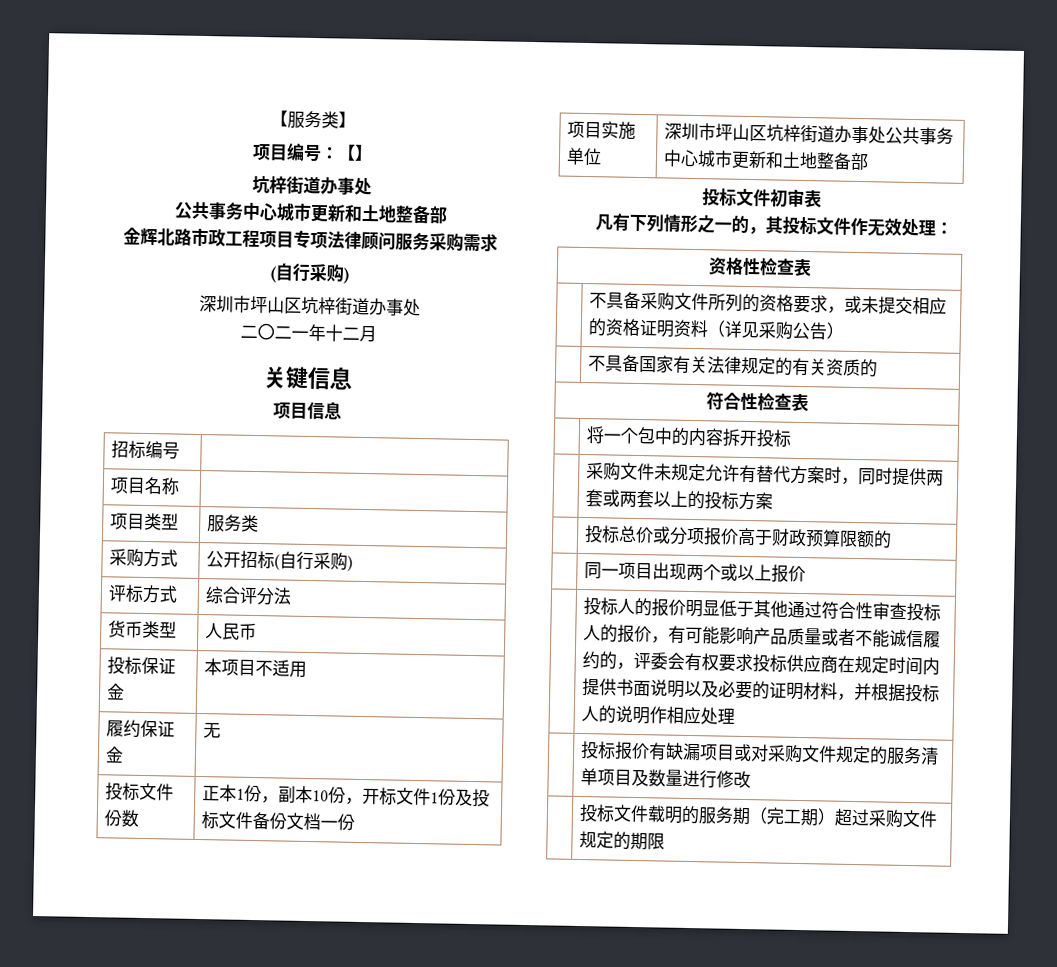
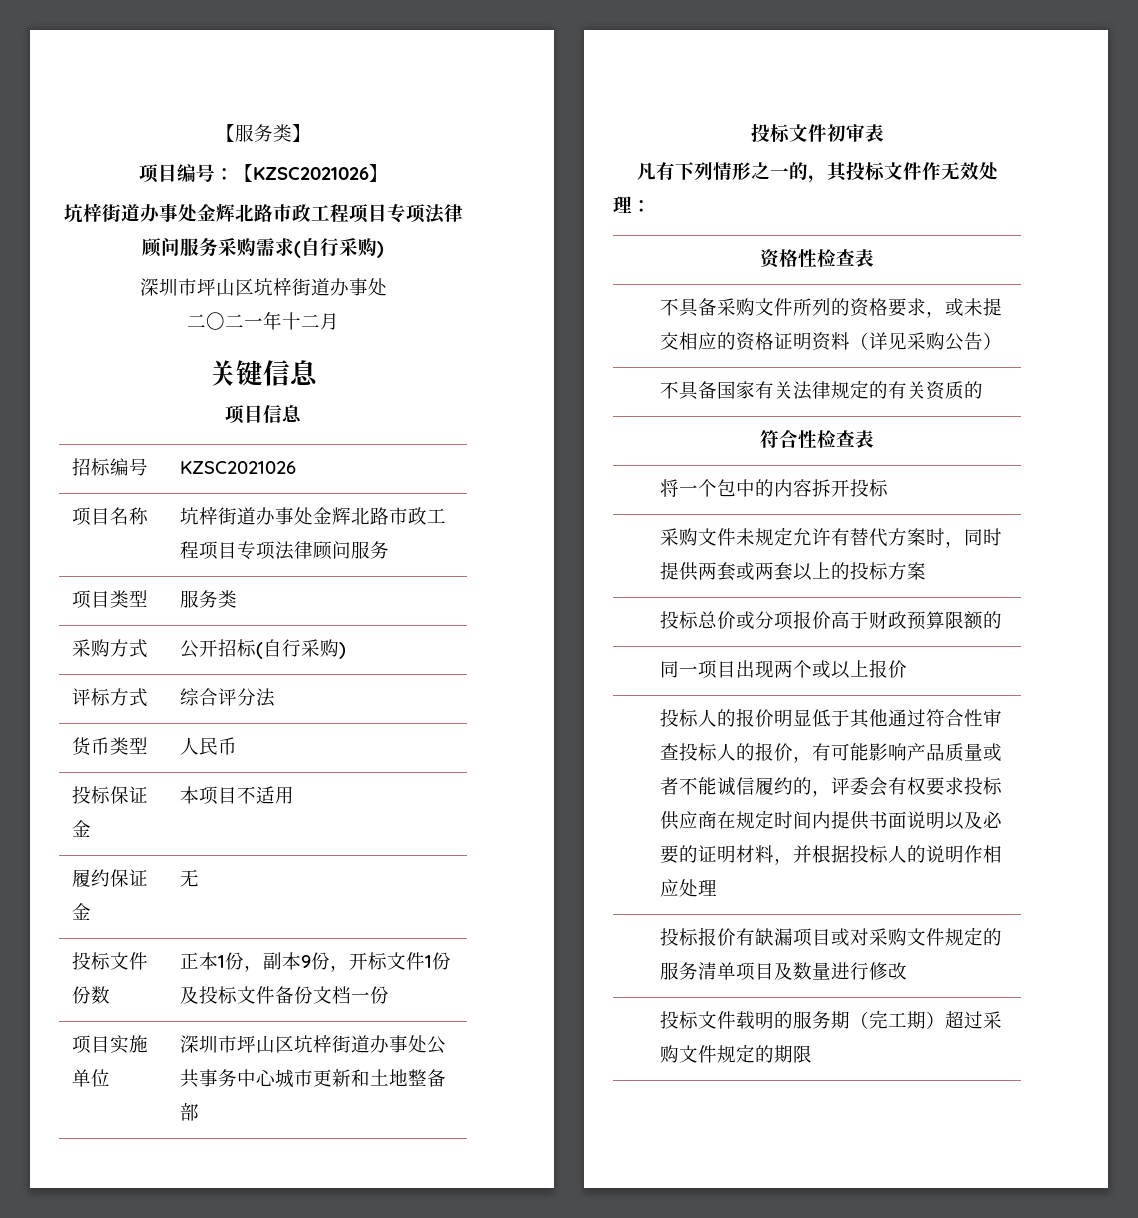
- 项目编号：【】
- 坑梓街道办事处
- 公共事务中心城市更新和土地整备部
- 金辉北路市政工程项目专项法律顾问服务采购需求
- (自行采购)
+ 项目编号：【KZSC2021026】
+ 坑梓街道办事处金辉北路市政工程项目专项法律顾问服务采购需求(自行采购)
- 招标编号 |
+ 招标编号 | KZSC2021026
- 项目名称 |
+ 项目名称 | 坑梓街道办事处金辉北路市政工程项目专项法律顾问服务
- 投标文件份数 | 正本1份，副本10份，开标文件1份及投标文件备份文档一份
+ 投标文件份数 | 正本1份，副本9份，开标文件1份及投标文件备份文档一份

